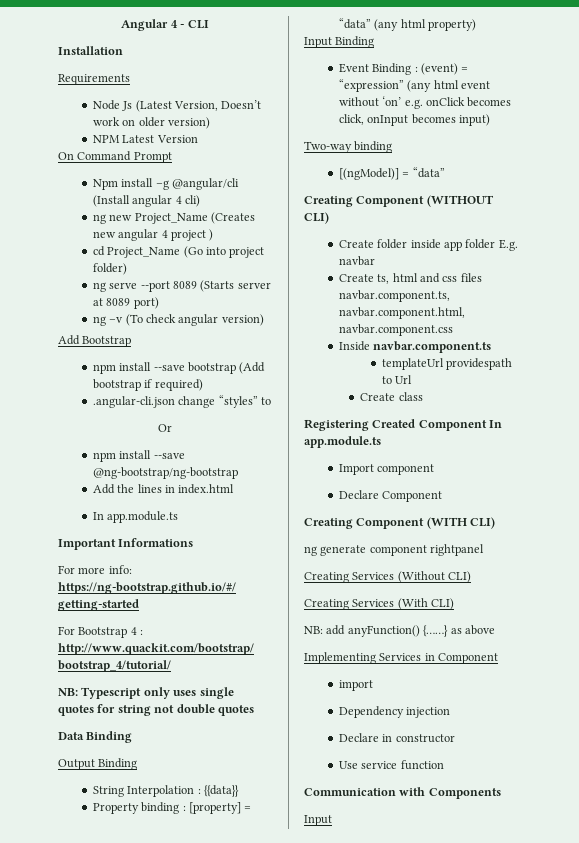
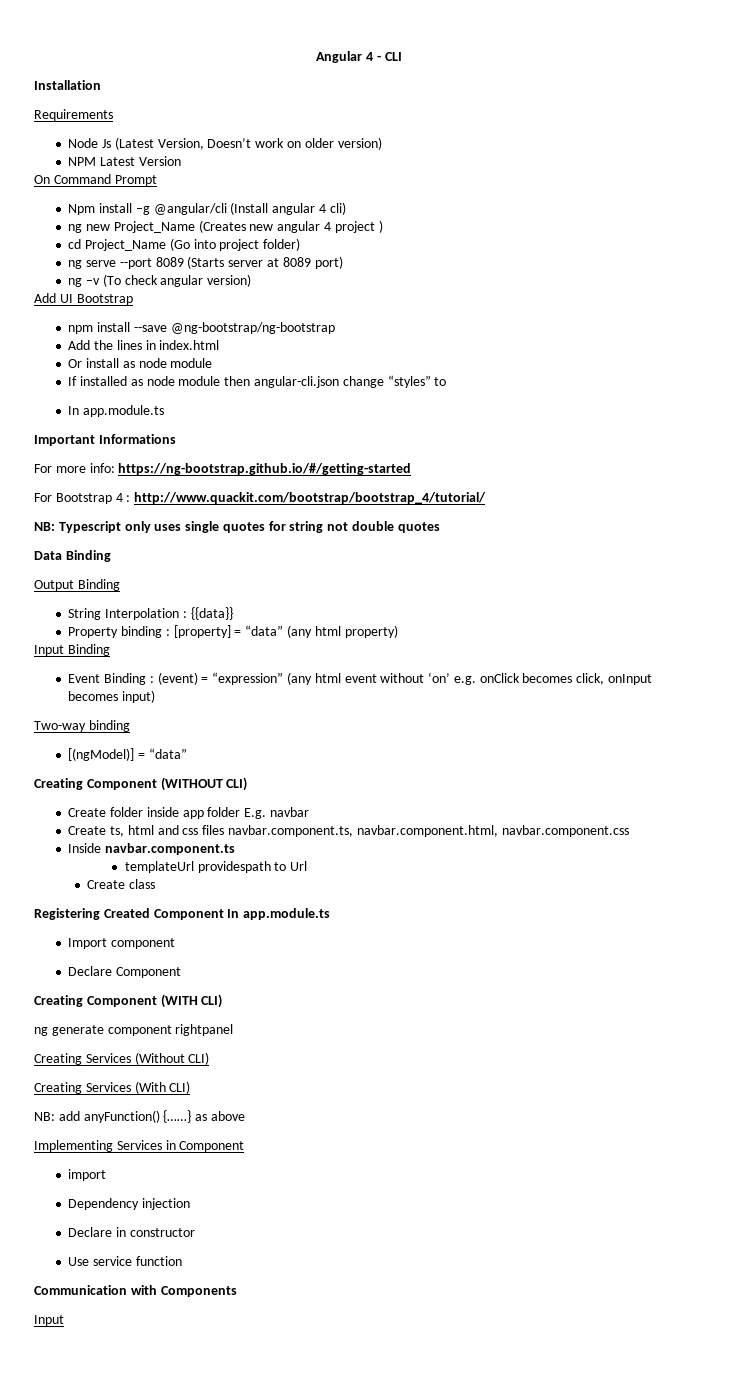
- Add Bootstrap
- npm install --save bootstrap (Add bootstrap if required)
- .angular-cli.json change “styles” to
- Or
+ Add UI Bootstrap
+ Or install as node module
+ If installed as node module then angular-cli.json change “styles” to

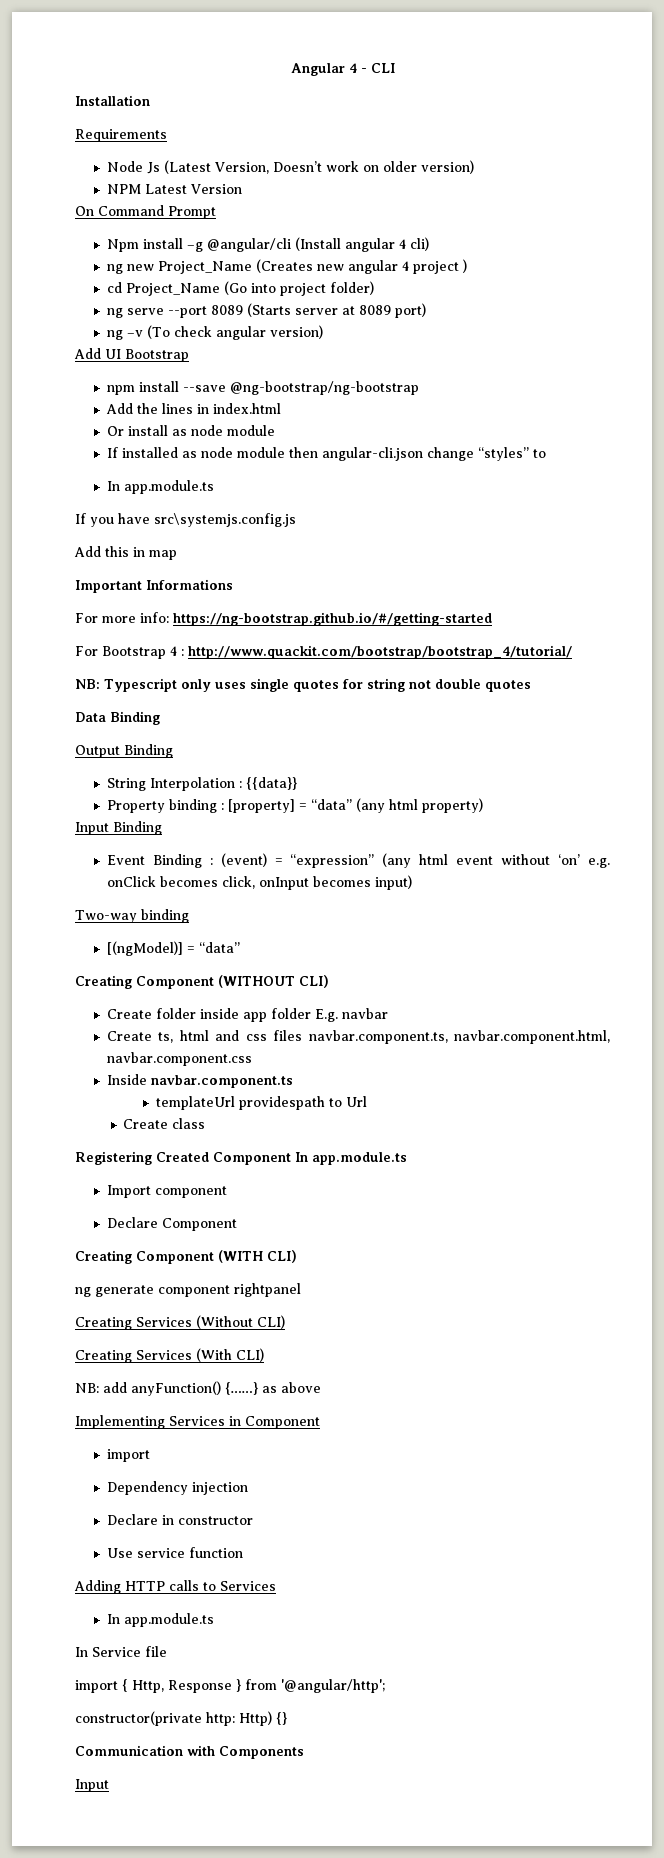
+ If you have src\systemjs.config.js
+ Add this in map
+ Adding HTTP calls to Services
+ In app.module.ts
+ In Service file
+ import { Http, Response } from '@angular/http';
+ constructor(private http: Http) {}

